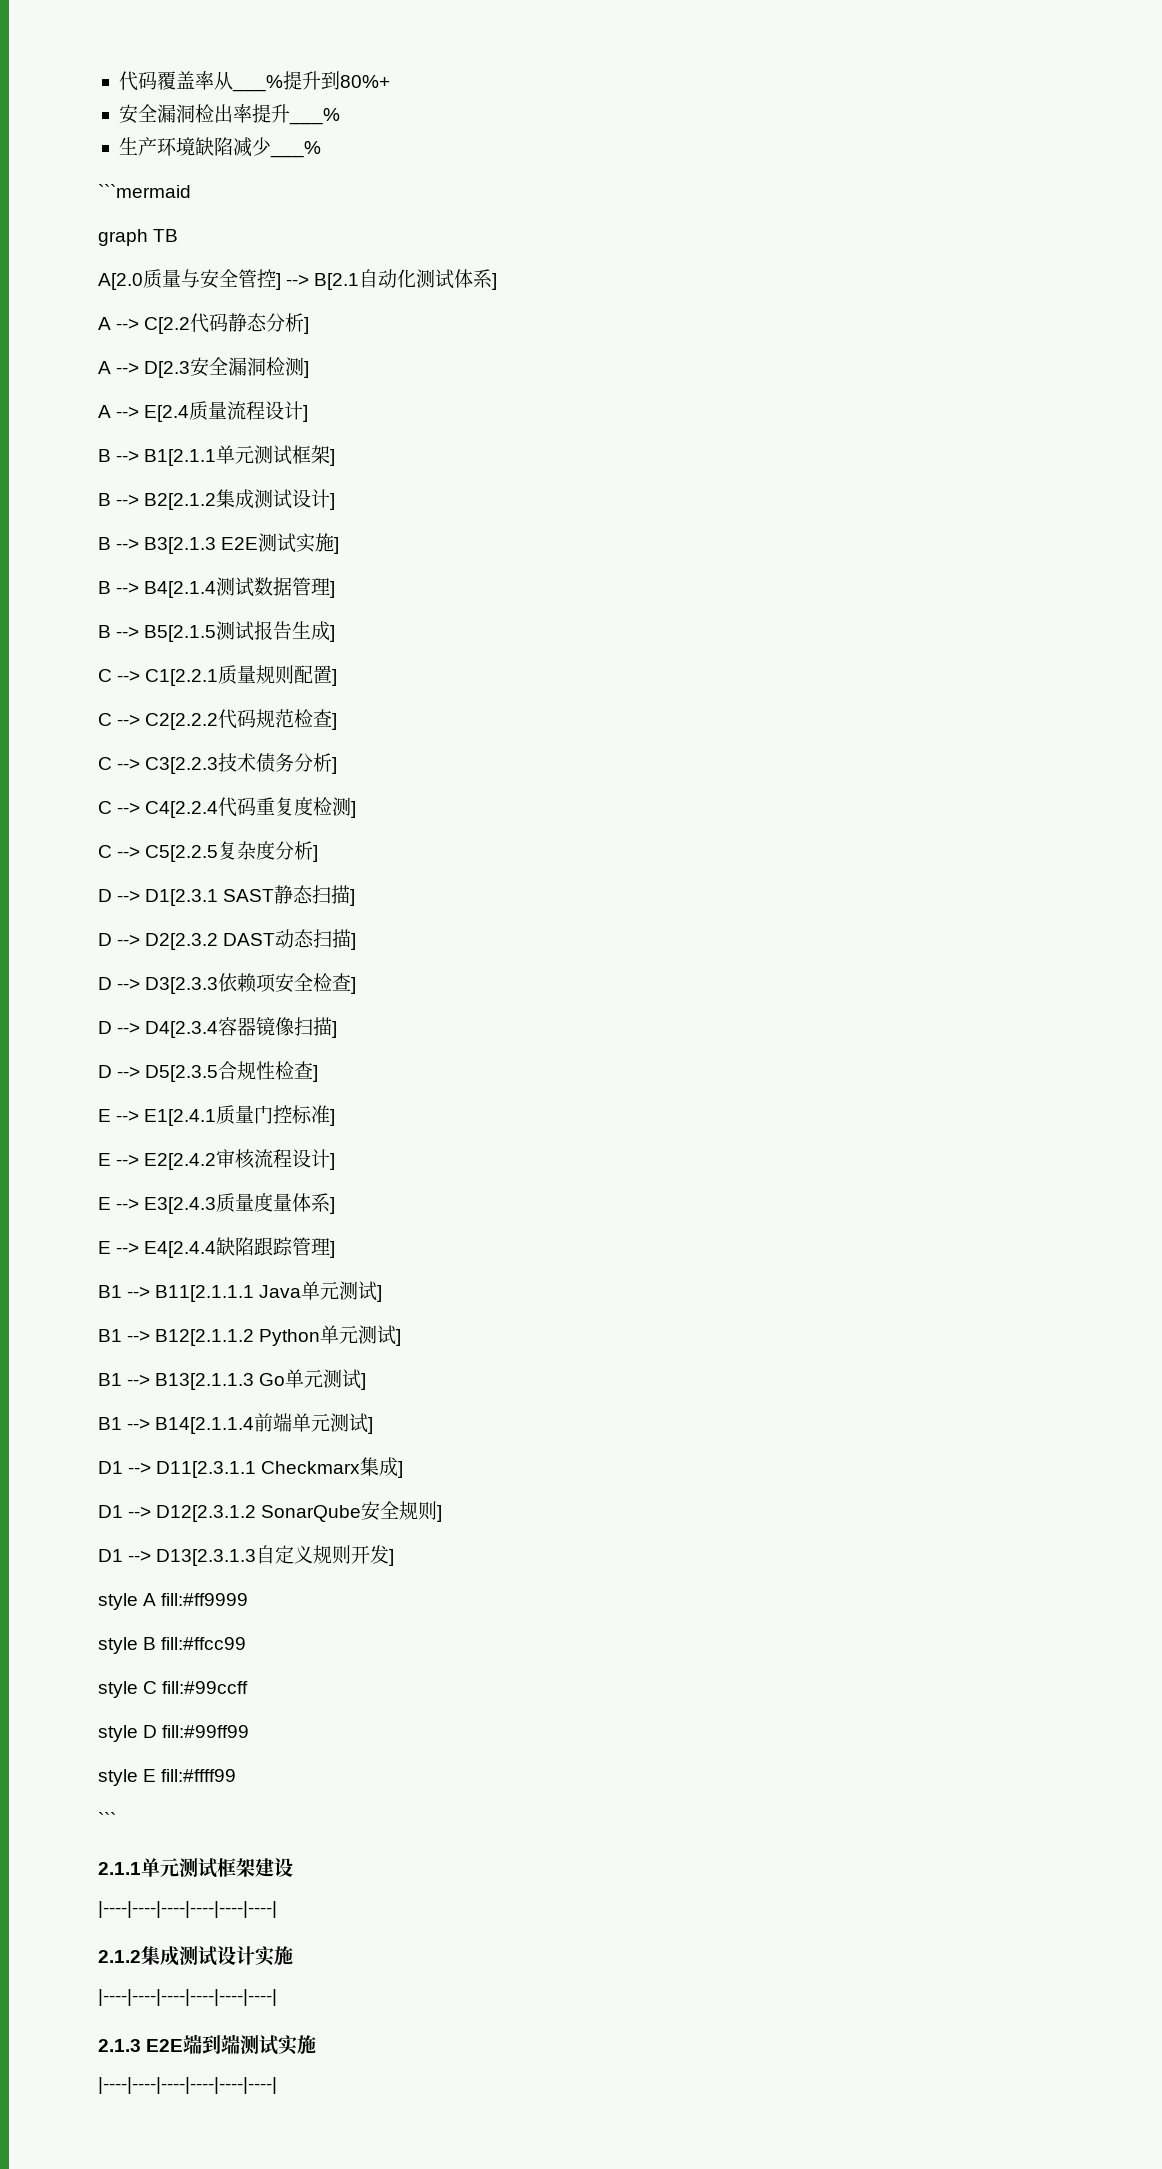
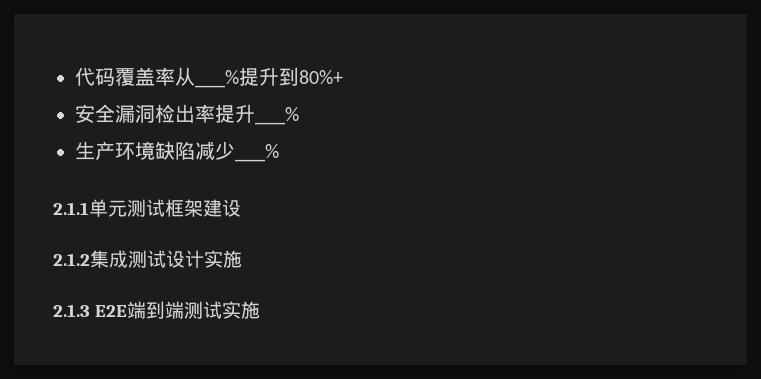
- ```mermaid
- graph TB
- A[2.0质量与安全管控] --> B[2.1自动化测试体系]
- A --> C[2.2代码静态分析]
- A --> D[2.3安全漏洞检测]
- A --> E[2.4质量流程设计]
- B --> B1[2.1.1单元测试框架]
- B --> B2[2.1.2集成测试设计]
- B --> B3[2.1.3 E2E测试实施]
- B --> B4[2.1.4测试数据管理]
- B --> B5[2.1.5测试报告生成]
- C --> C1[2.2.1质量规则配置]
- C --> C2[2.2.2代码规范检查]
- C --> C3[2.2.3技术债务分析]
- C --> C4[2.2.4代码重复度检测]
- C --> C5[2.2.5复杂度分析]
- D --> D1[2.3.1 SAST静态扫描]
- D --> D2[2.3.2 DAST动态扫描]
- D --> D3[2.3.3依赖项安全检查]
- D --> D4[2.3.4容器镜像扫描]
- D --> D5[2.3.5合规性检查]
- E --> E1[2.4.1质量门控标准]
- E --> E2[2.4.2审核流程设计]
- E --> E3[2.4.3质量度量体系]
- E --> E4[2.4.4缺陷跟踪管理]
- B1 --> B11[2.1.1.1 Java单元测试]
- B1 --> B12[2.1.1.2 Python单元测试]
- B1 --> B13[2.1.1.3 Go单元测试]
- B1 --> B14[2.1.1.4前端单元测试]
- D1 --> D11[2.3.1.1 Checkmarx集成]
- D1 --> D12[2.3.1.2 SonarQube安全规则]
- D1 --> D13[2.3.1.3自定义规则开发]
- style A fill:#ff9999
- style B fill:#ffcc99
- style C fill:#99ccff
- style D fill:#99ff99
- style E fill:#ffff99
- ```
  2.1.1单元测试框架建设
- |----|----|----|----|----|----|
  2.1.2集成测试设计实施
- |----|----|----|----|----|----|
  2.1.3 E2E端到端测试实施
- |----|----|----|----|----|----|

